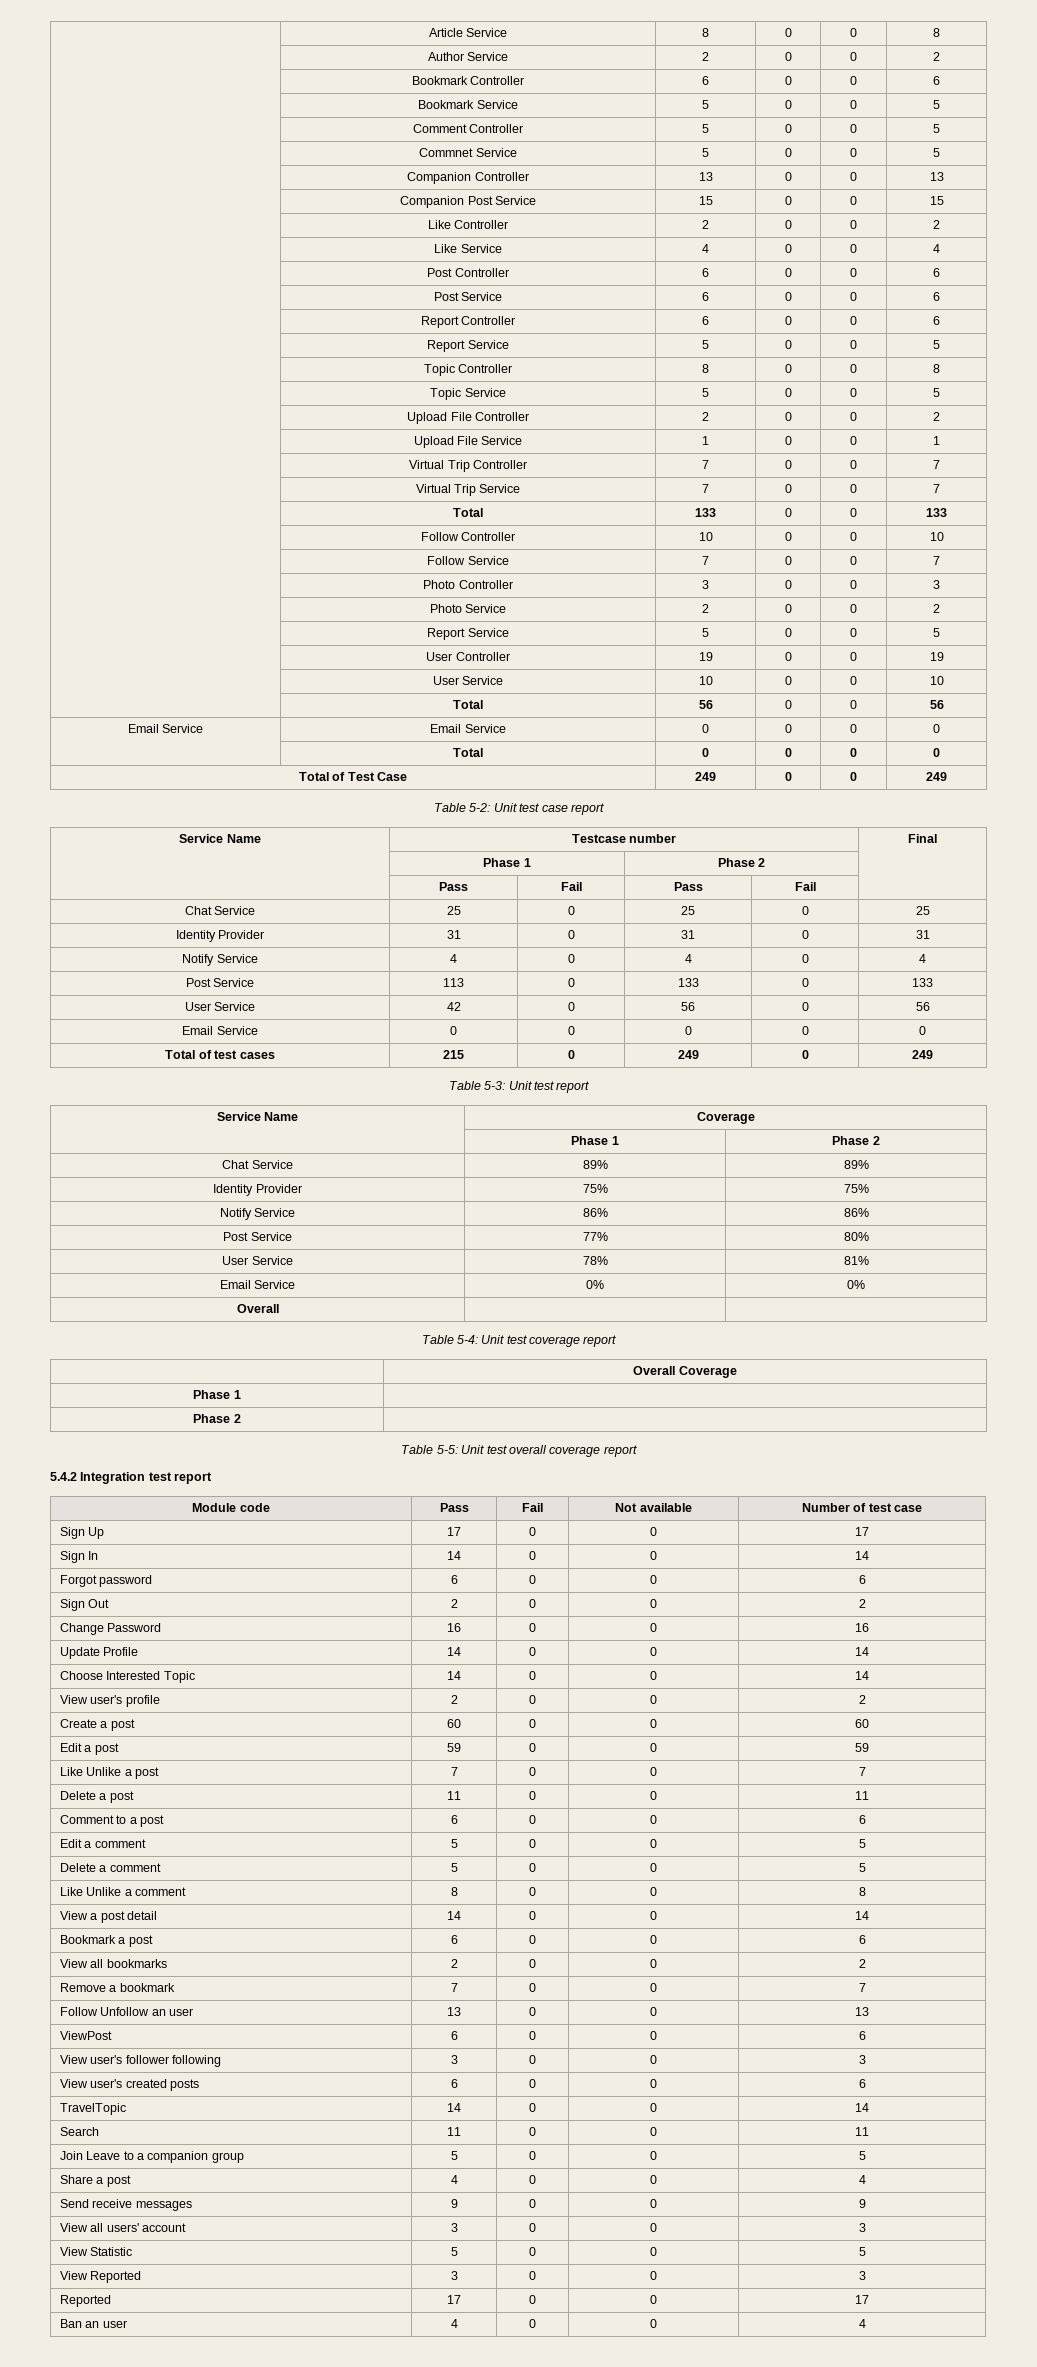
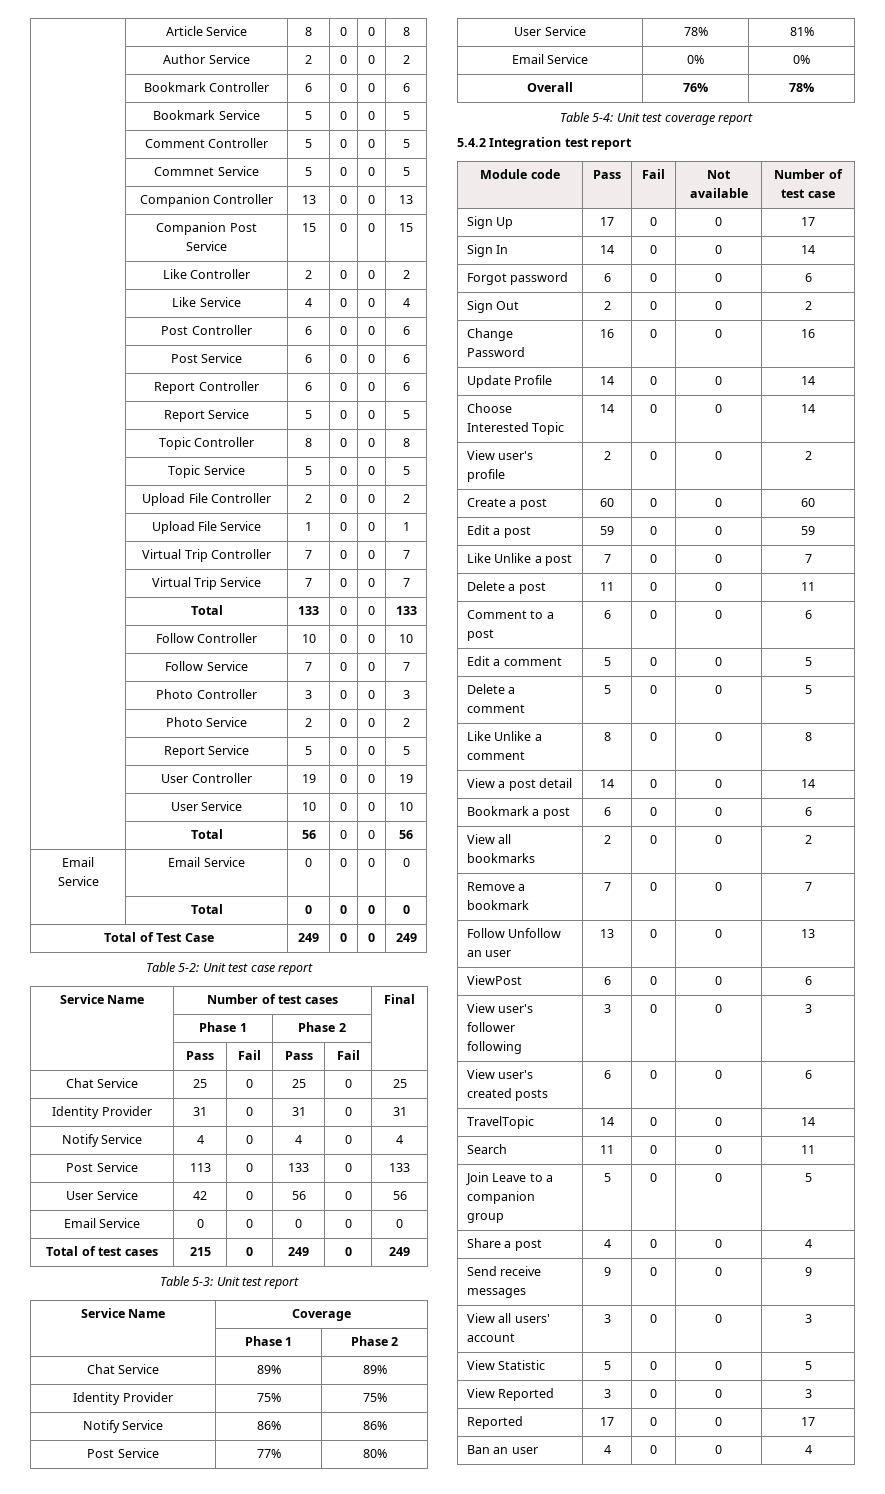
- Service Name | Testcase number | Final
+ Service Name | Number of test cases | Final
- Overall | |
+ Overall | 76% | 78%
- | Overall Coverage
- Phase 1 |
- Phase 2 |
- Table 5-5: Unit test overall coverage report

